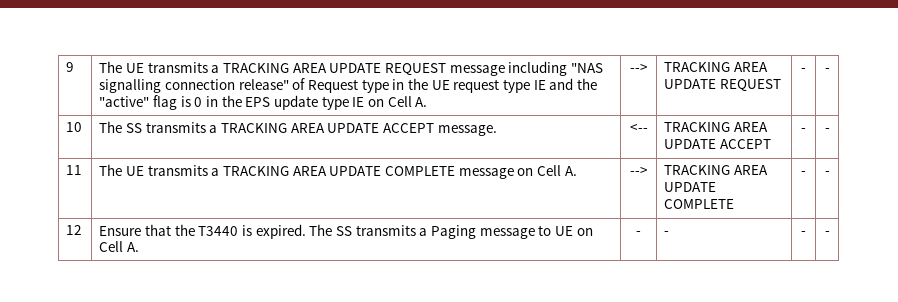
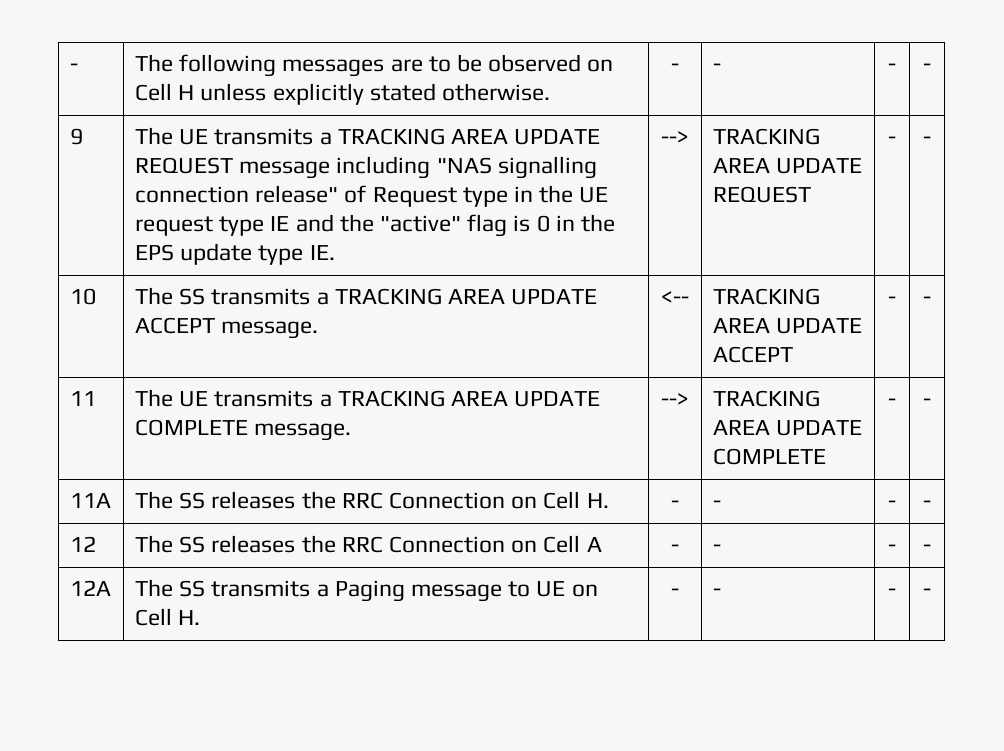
+ - | The following messages are to be observed on Cell H unless explicitly stated otherwise. | - | - | - | -
- The UE transmits a TRACKING AREA UPDATE REQUEST message including "NAS signalling connection release" of Request type in the UE request type IE and the "active" flag is 0 in the EPS update type IE on Cell A.
+ The UE transmits a TRACKING AREA UPDATE REQUEST message including "NAS signalling connection release" of Request type in the UE request type IE and the "active" flag is 0 in the EPS update type IE.
- 11 | The UE transmits a TRACKING AREA UPDATE COMPLETE message on Cell A. | --> | TRACKING AREA UPDATE COMPLETE | - | -
+ 11 | The UE transmits a TRACKING AREA UPDATE COMPLETE message. | --> | TRACKING AREA UPDATE COMPLETE | - | -
- 12 | Ensure that the T3440 is expired. The SS transmits a Paging message to UE on Cell A. | - | - | - | -
+ 11A | The SS releases the RRC Connection on Cell H. | - | - | - | -
+ 12 | The SS releases the RRC Connection on Cell A | - | - | - | -
+ 12A | The SS transmits a Paging message to UE on Cell H. | - | - | - | -

